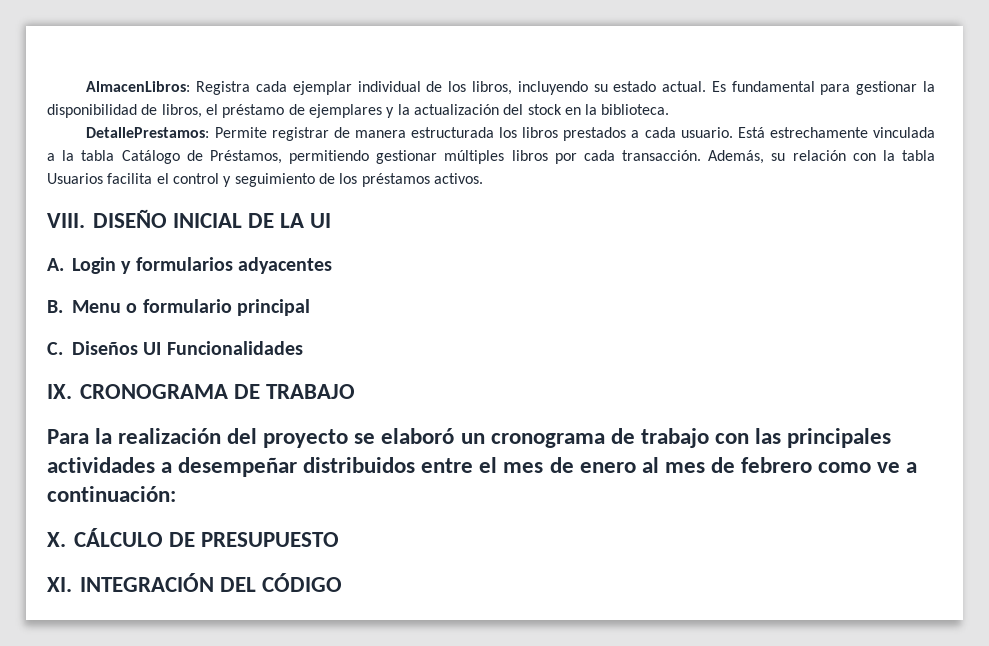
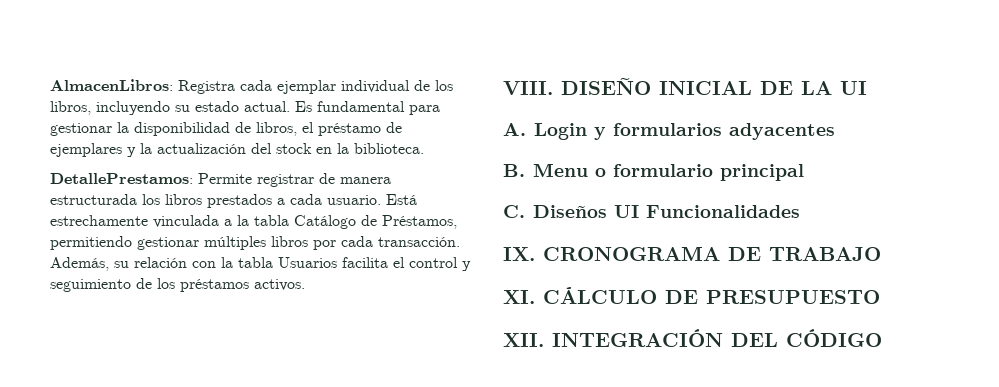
- Para la realización del proyecto se elaboró un cronograma de trabajo con las principales actividades a desempeñar distribuidos entre el mes de enero al mes de febrero como ve a continuación:
- X. CÁLCULO DE PRESUPUESTO
+ XI. CÁLCULO DE PRESUPUESTO
- XI. INTEGRACIÓN DEL CÓDIGO
+ XII. INTEGRACIÓN DEL CÓDIGO

